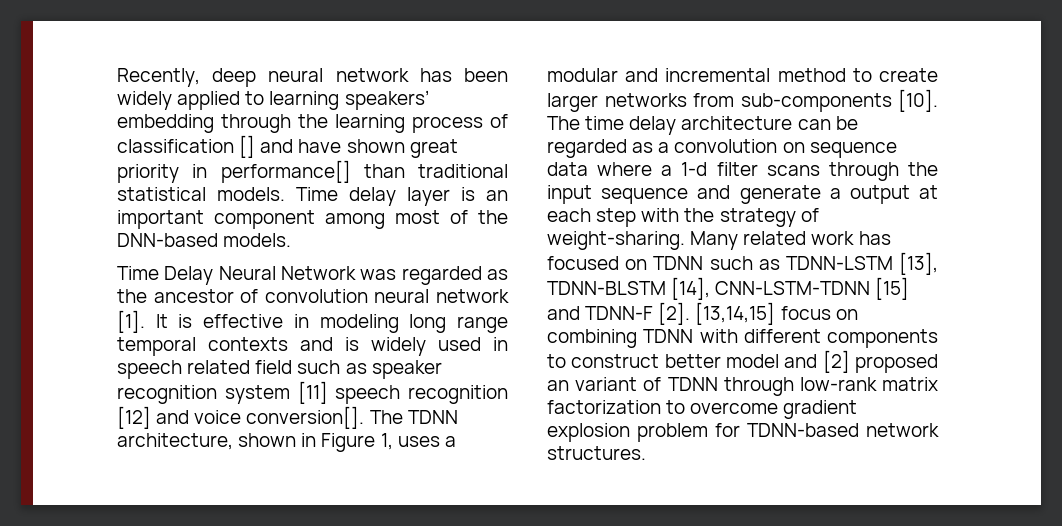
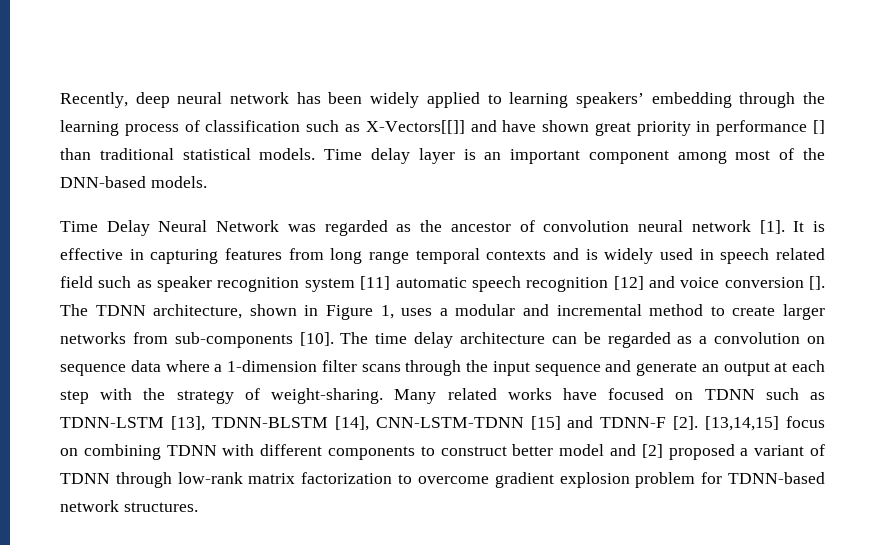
- Recently, deep neural network has been widely applied to learning speakers’ embedding through the learning process of classification [] and have shown great priority in performance[] than traditional statistical models.
+ Recently, deep neural network has been widely applied to learning speakers’ embedding through the learning process of classification such as X-Vectors[[]] and have shown great priority in performance [] than traditional statistical models.
- It is effective in modeling long range temporal contexts and is widely used in speech related field such as speaker recognition system [11] speech recognition [12] and voice conversion[].
+ It is effective in capturing features from long range temporal contexts and is widely used in speech related field such as speaker recognition system [11] automatic speech recognition [12] and voice conversion [].
- The time delay architecture can be regarded as a convolution on sequence data where a 1-d filter scans through the input sequence and generate a output at each step with the strategy of weight-sharing.
+ The time delay architecture can be regarded as a convolution on sequence data where a 1-dimension filter scans through the input sequence and generate an output at each step with the strategy of weight-sharing.
- Many related work has focused on TDNN such as TDNN-LSTM [13], TDNN-BLSTM [14], CNN-LSTM-TDNN [15] and TDNN-F [2].
+ Many related works have focused on TDNN such as TDNN-LSTM [13], TDNN-BLSTM [14], CNN-LSTM-TDNN [15] and TDNN-F [2].
- [13,14,15] focus on combining TDNN with different components to construct better model and [2] proposed an variant of TDNN through low-rank matrix factorization to overcome gradient explosion problem for TDNN-based network structures.
+ [13,14,15] focus on combining TDNN with different components to construct better model and [2] proposed a variant of TDNN through low-rank matrix factorization to overcome gradient explosion problem for TDNN-based network structures.

